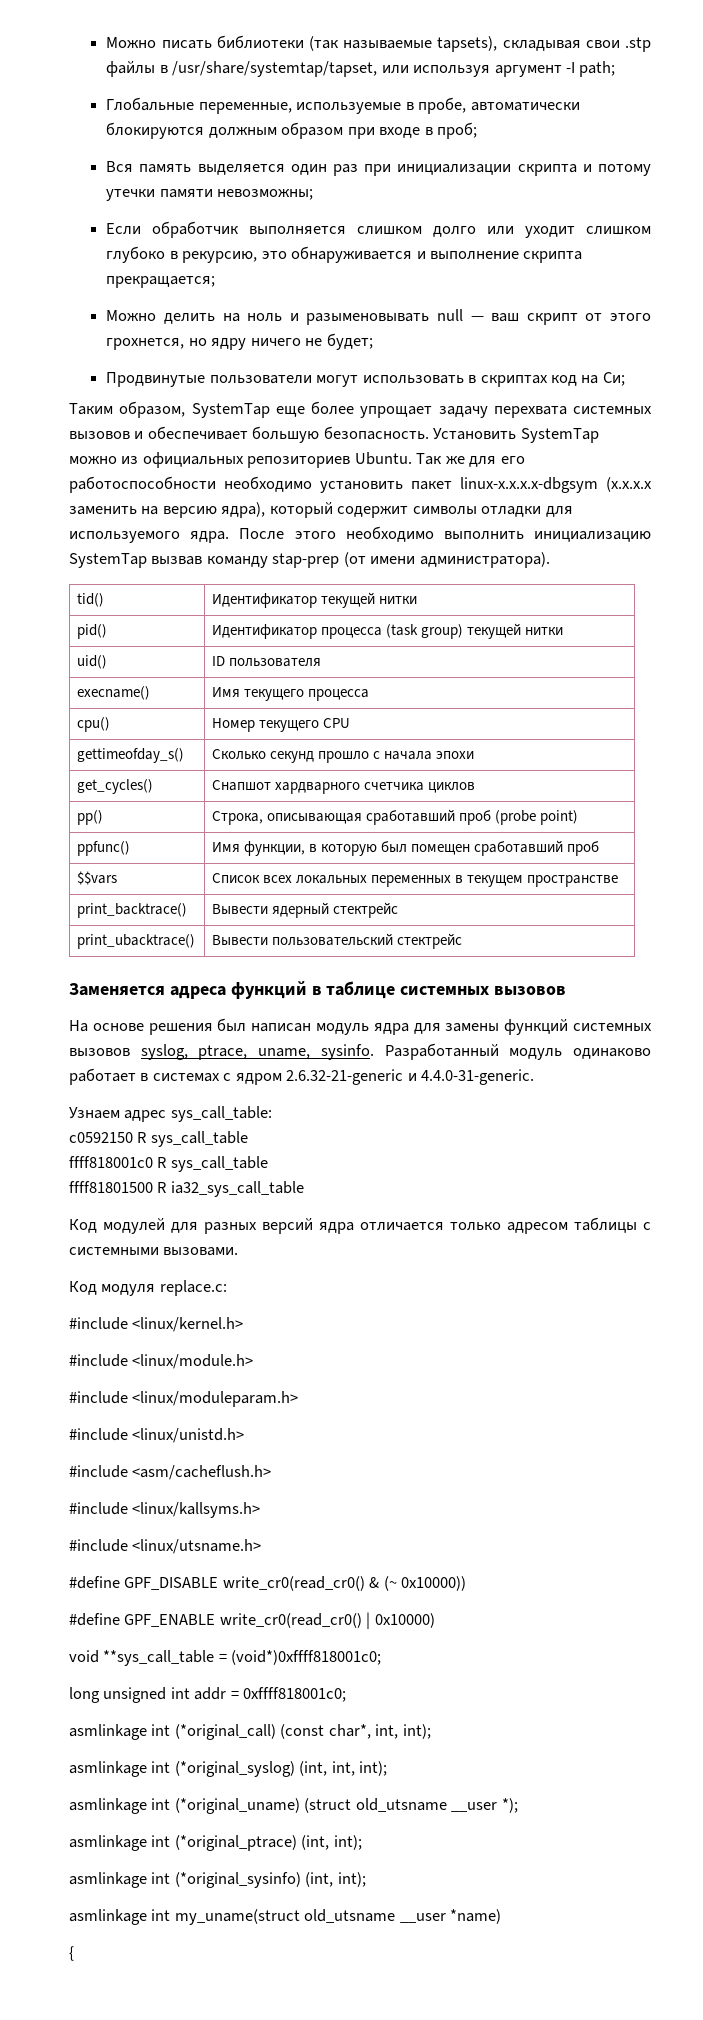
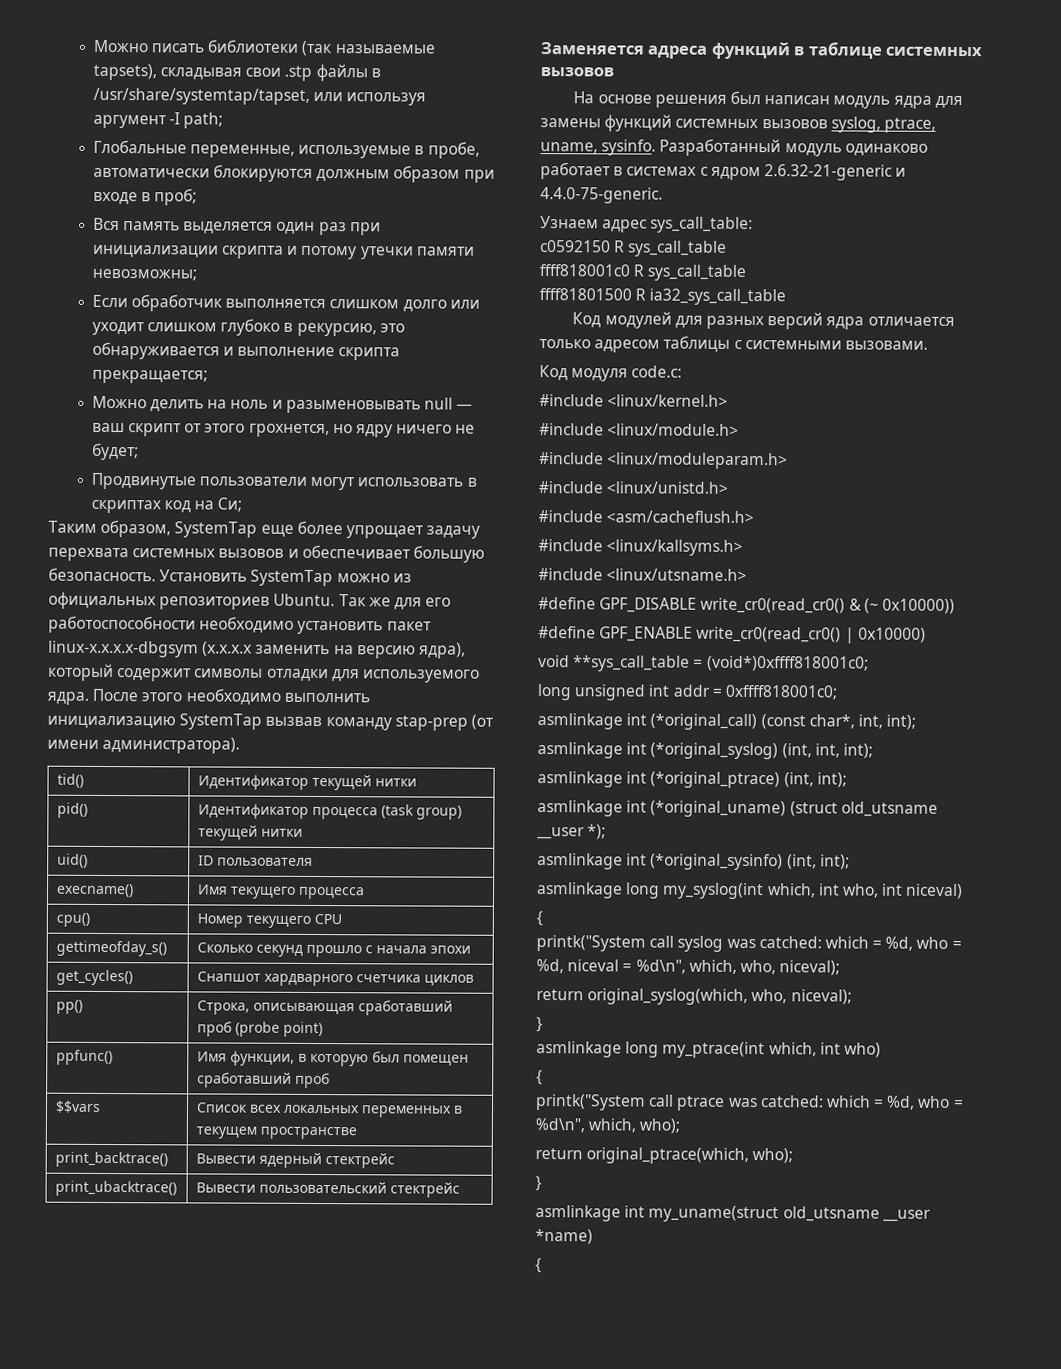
- Разработанный модуль одинаково работает в системах с ядром 2.6.32-21-generic и 4.4.0-31-generic.
+ Разработанный модуль одинаково работает в системах с ядром 2.6.32-21-generic и 4.4.0-75-generic.
- Код модуля replace.c:
+ Код модуля code.c:
+ asmlinkage int (*original_ptrace) (int, int);
- asmlinkage int (*original_ptrace) (int, int);
  asmlinkage int (*original_sysinfo) (int, int);
+ asmlinkage long my_syslog(int which, int who, int niceval)
+ {
+ printk("System call syslog was catched: which = %d, who = %d, niceval = %d\n", which, who, niceval);
+ return original_syslog(which, who, niceval);
+ }
+ asmlinkage long my_ptrace(int which, int who)
+ {
+ printk("System call ptrace was catched: which = %d, who = %d\n", which, who);
+ return original_ptrace(which, who);
+ }

